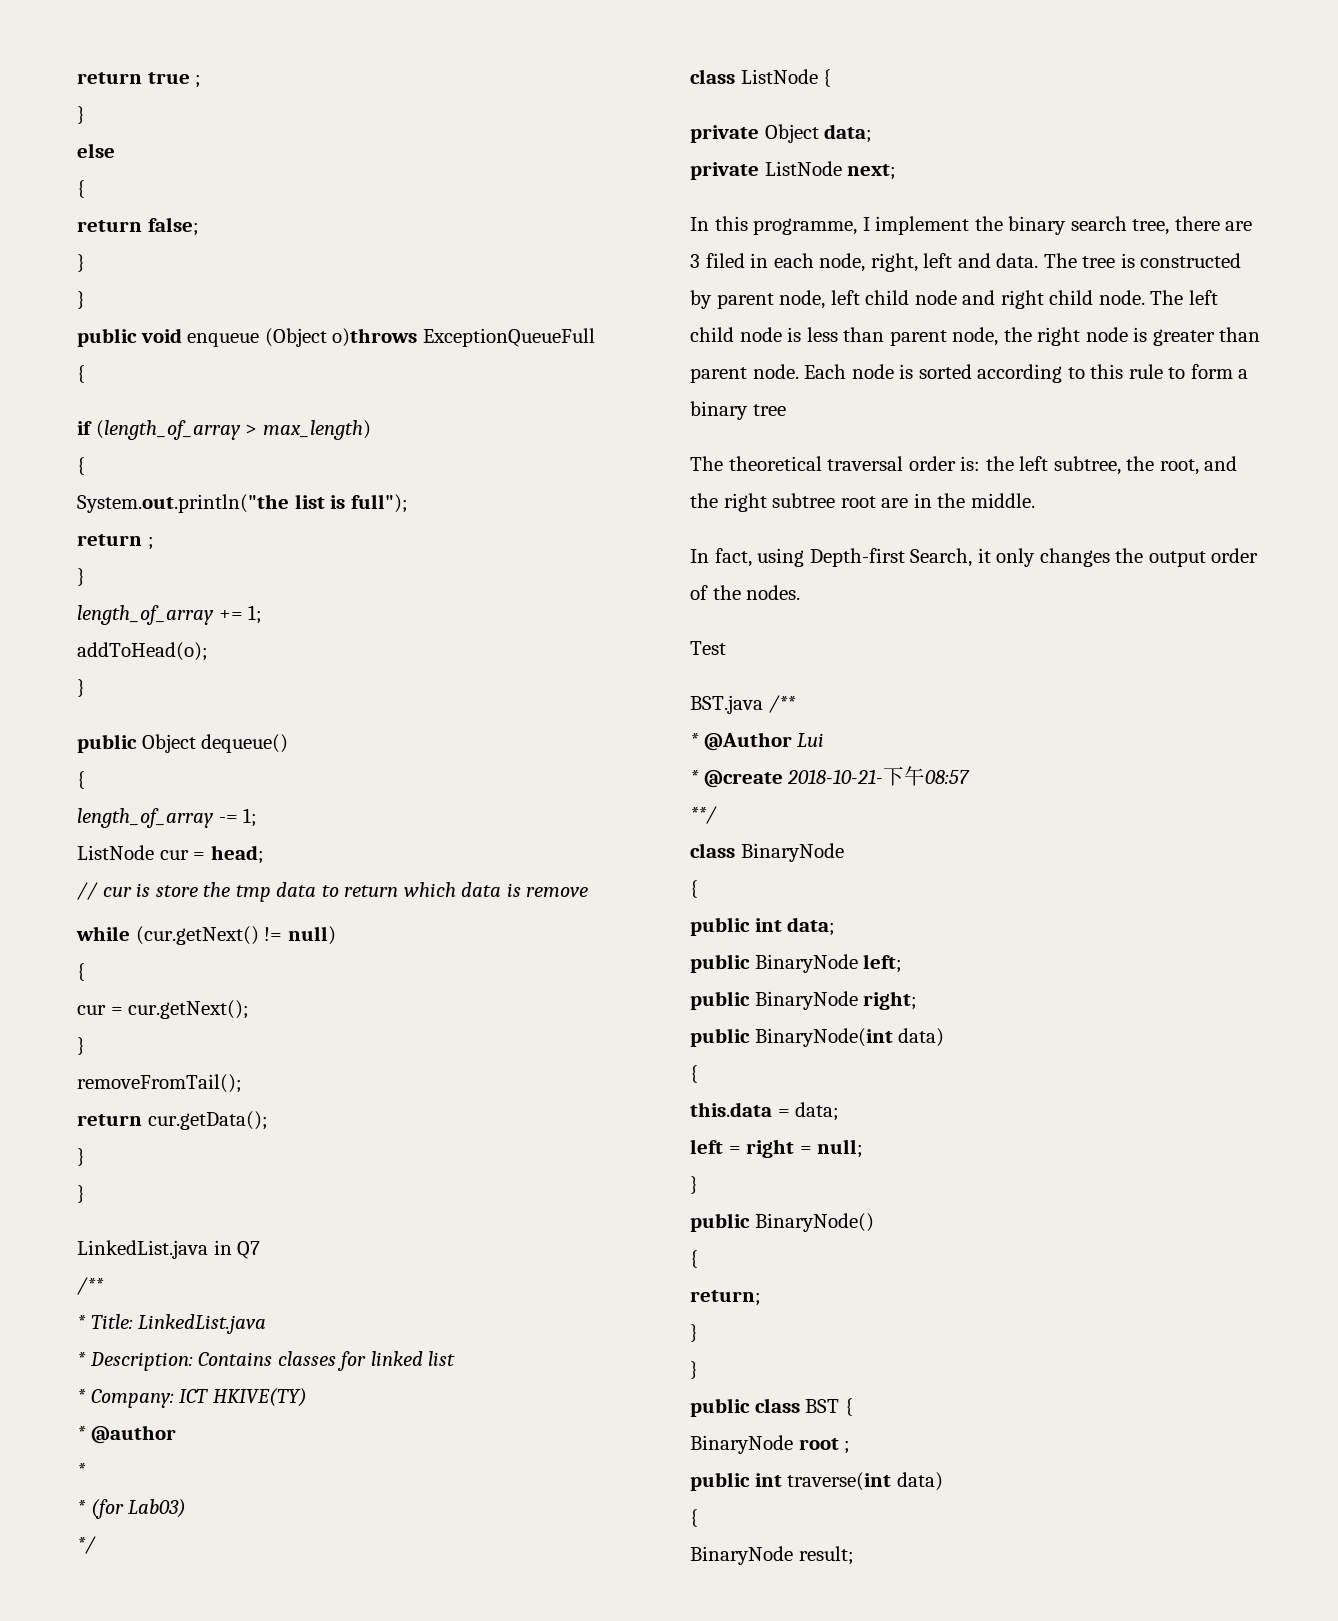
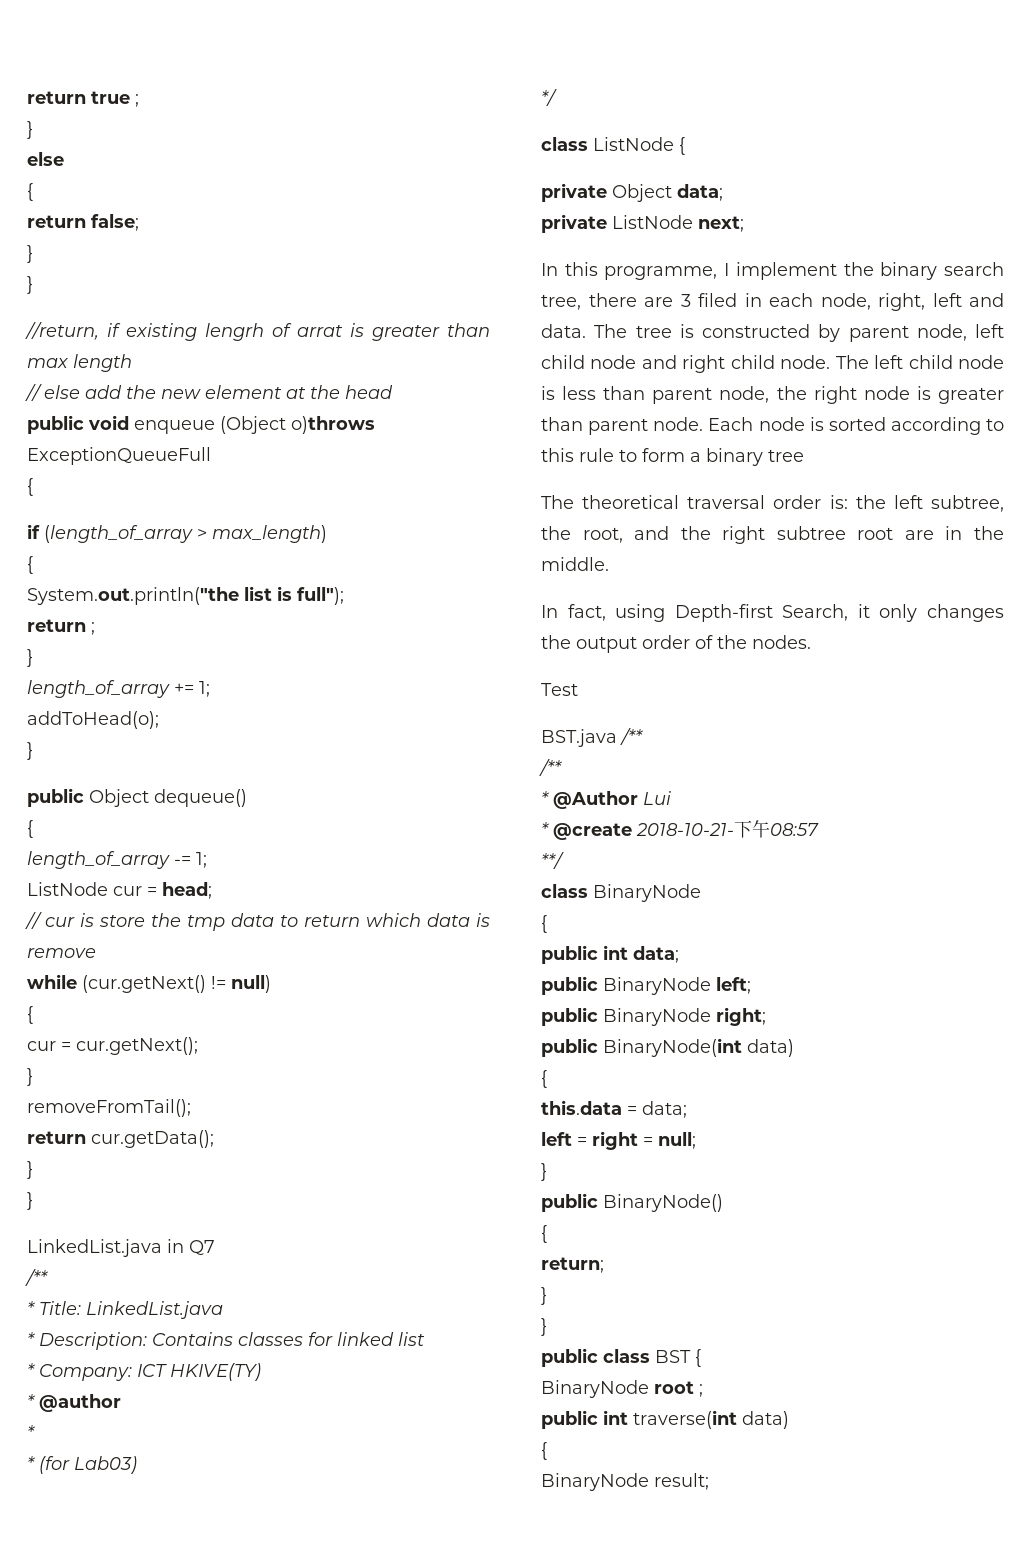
+ //return, if existing lengrh of arrat is greater than max length
+ // else add the new element at the head
  BST.java /**
+ /**

